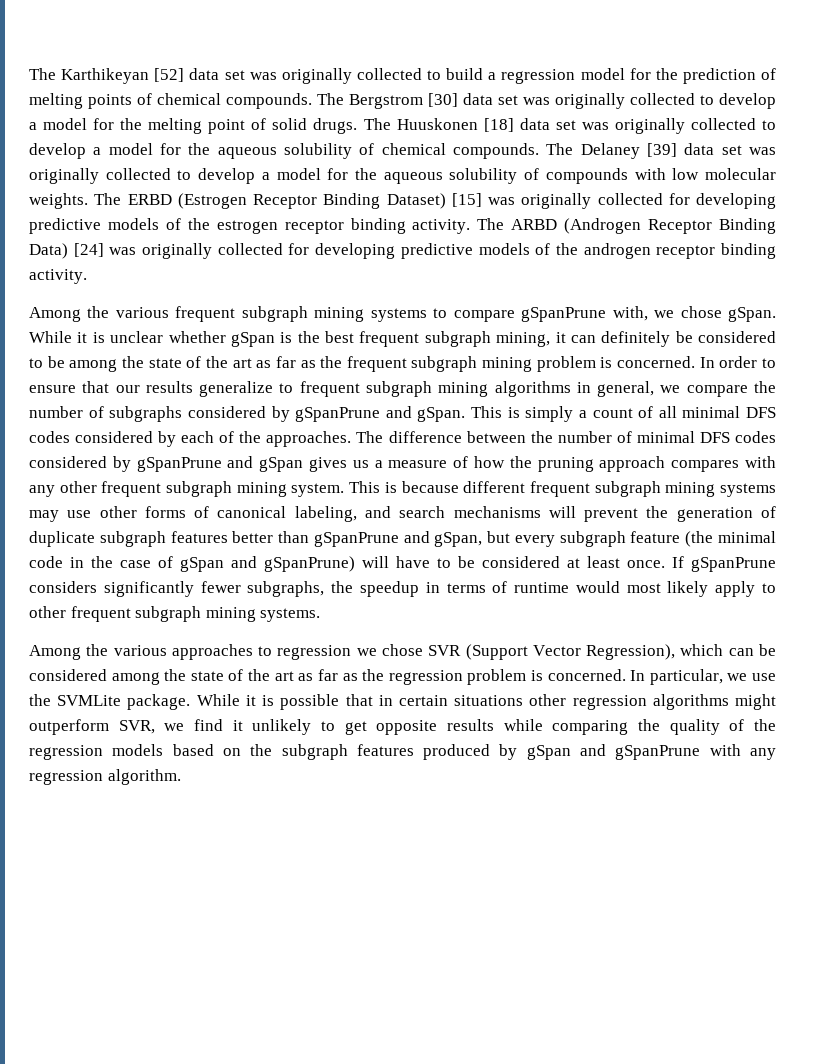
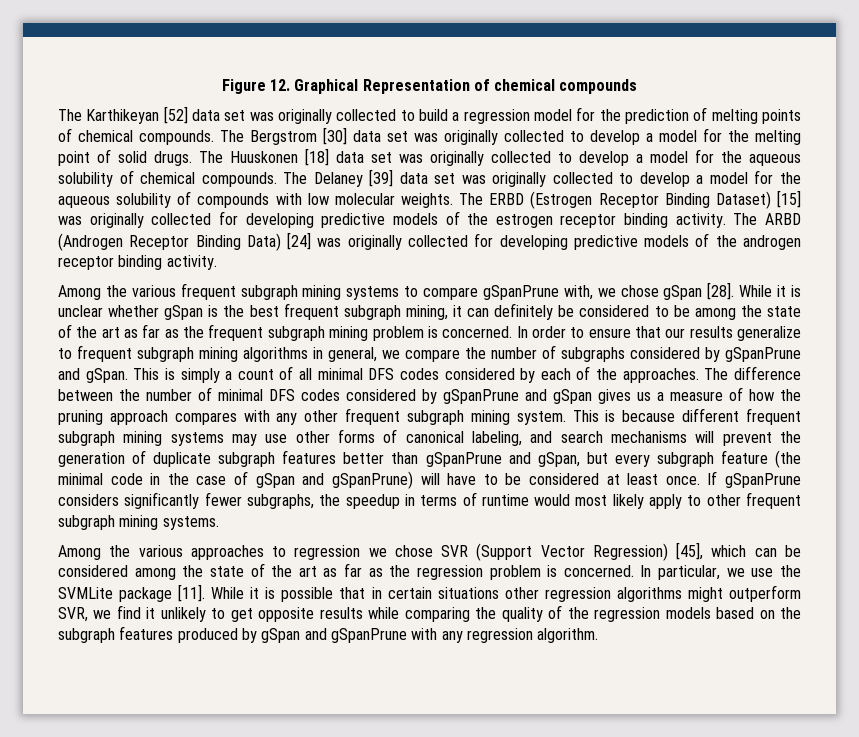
+ Figure 12. Graphical Representation of chemical compounds
- Among the various frequent subgraph mining systems to compare gSpanPrune with, we chose gSpan.
+ Among the various frequent subgraph mining systems to compare gSpanPrune with, we chose gSpan [28].
- Among the various approaches to regression we chose SVR (Support Vector Regression), which can be considered among the state of the art as far as the regression problem is concerned.
+ Among the various approaches to regression we chose SVR (Support Vector Regression) [45], which can be considered among the state of the art as far as the regression problem is concerned.
- In particular, we use the SVMLite package.
+ In particular, we use the SVMLite package [11].

